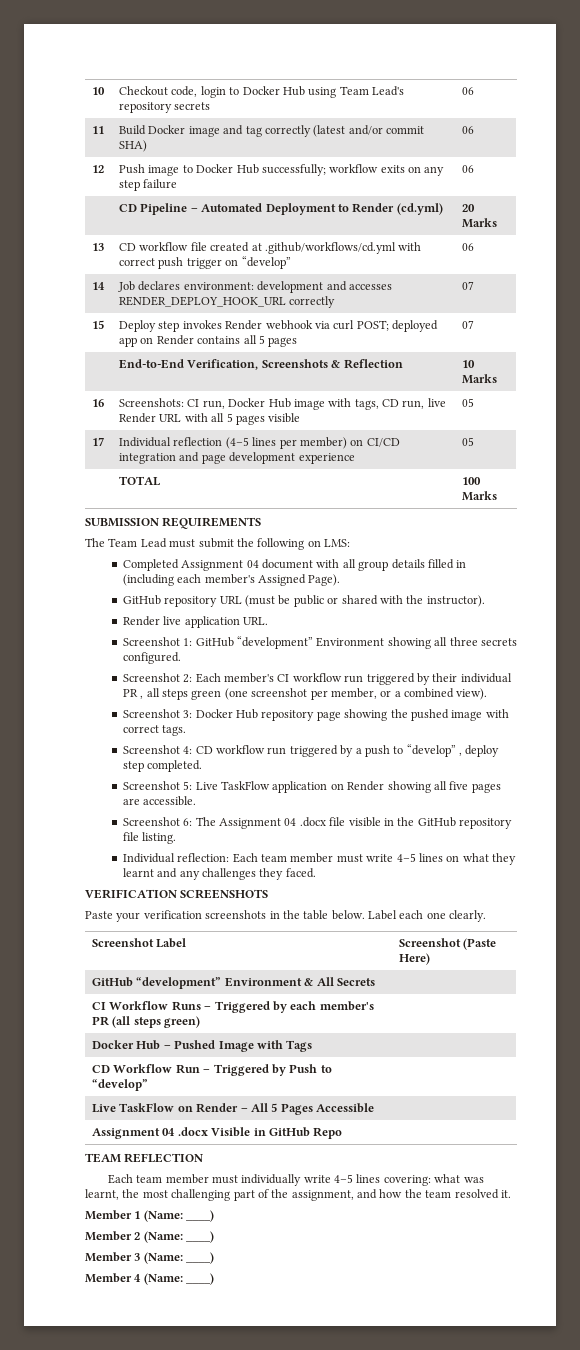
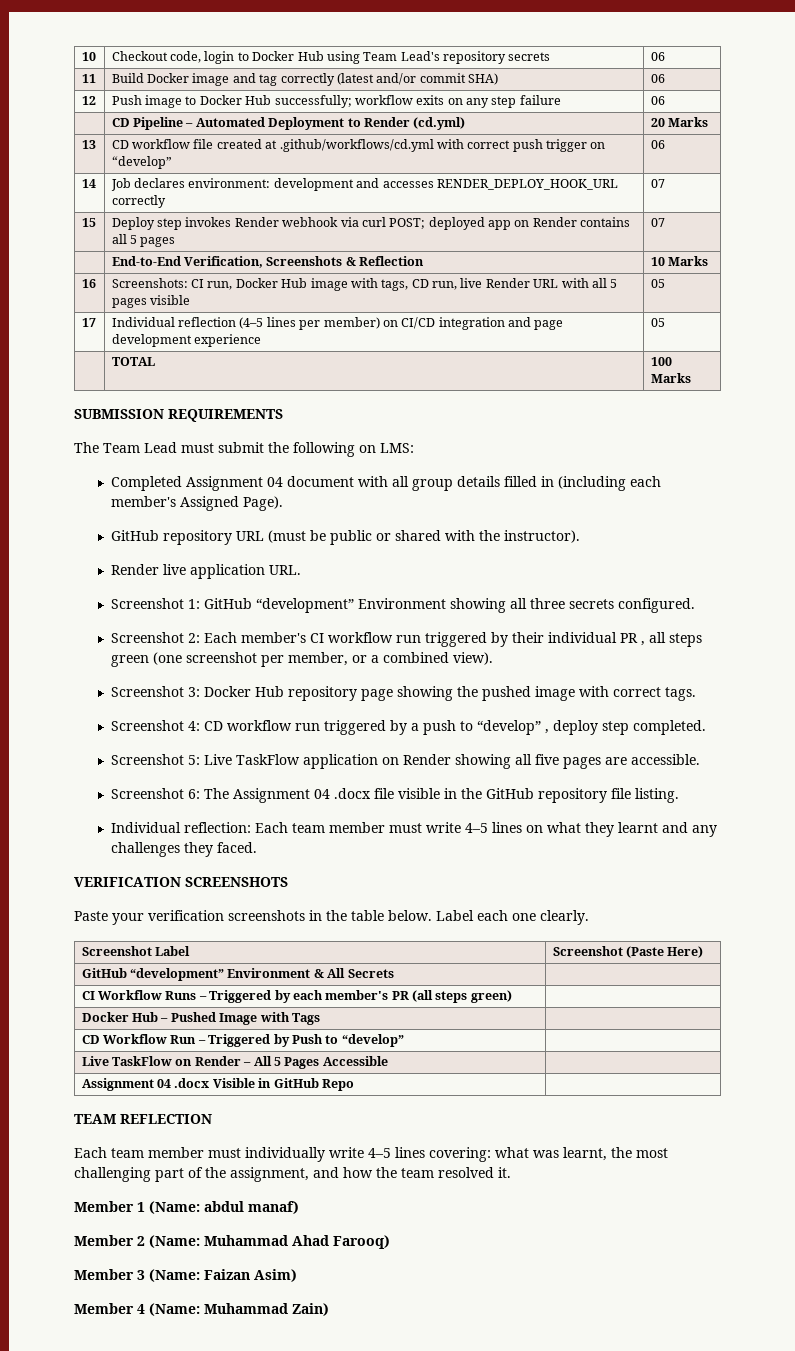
- Member 1 (Name: ____)
+ Member 1 (Name: abdul manaf)
- Member 2 (Name: ____)
+ Member 2 (Name: Muhammad Ahad Farooq)
- Member 3 (Name: ____)
+ Member 3 (Name: Faizan Asim)
- Member 4 (Name: ____)
+ Member 4 (Name: Muhammad Zain)

